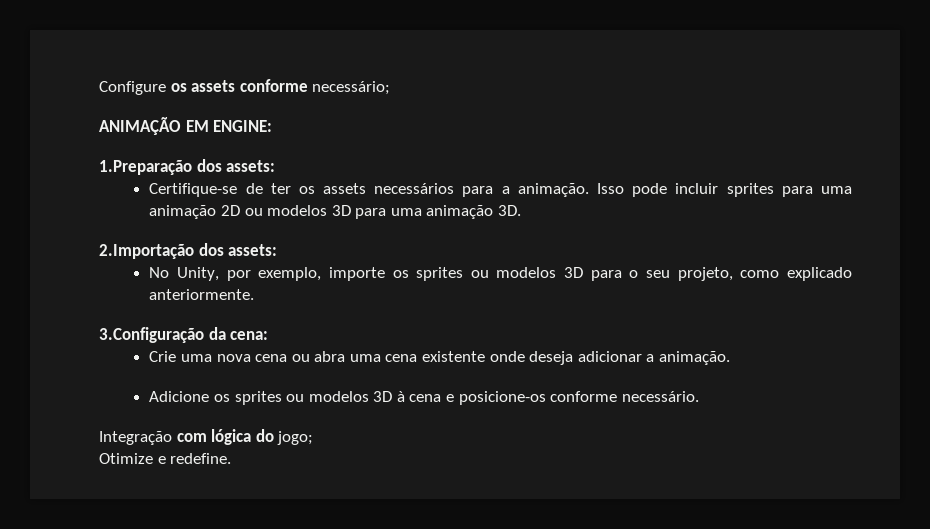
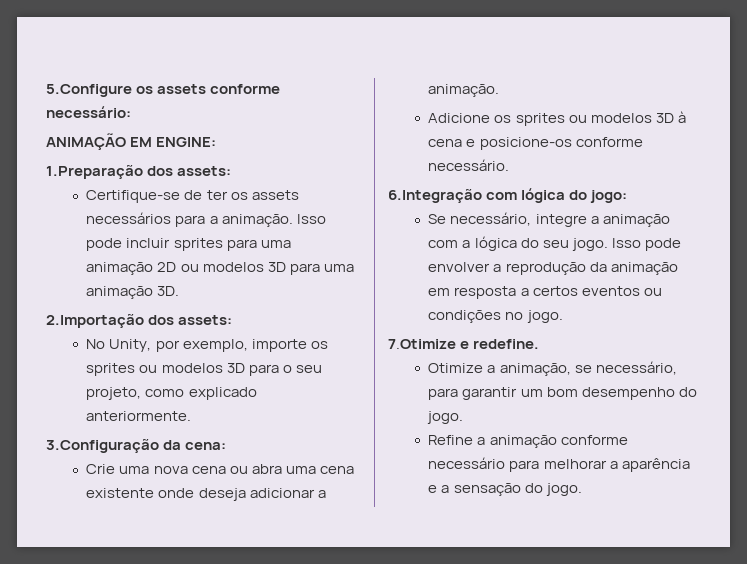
- Configure os assets conforme necessário;
+ 5.Configure os assets conforme necessário:
- Integração com lógica do jogo;
- Otimize e redefine.
+ 6.Integração com lógica do jogo:
+ Se necessário, integre a animação com a lógica do seu jogo. Isso pode envolver a reprodução da animação em resposta a certos eventos ou condições no jogo.
+ 7.Otimize e redefine.
+ Otimize a animação, se necessário, para garantir um bom desempenho do jogo.
+ Refine a animação conforme necessário para melhorar a aparência e a sensação do jogo.

